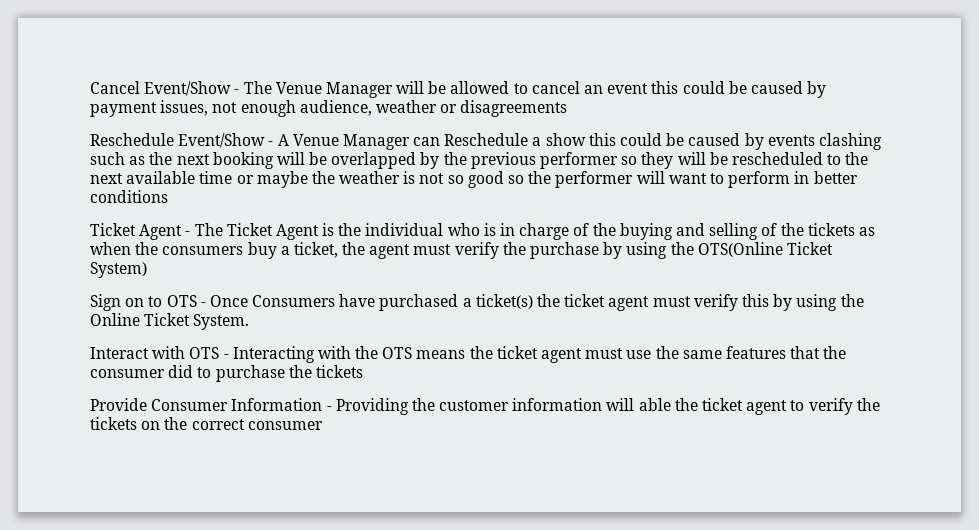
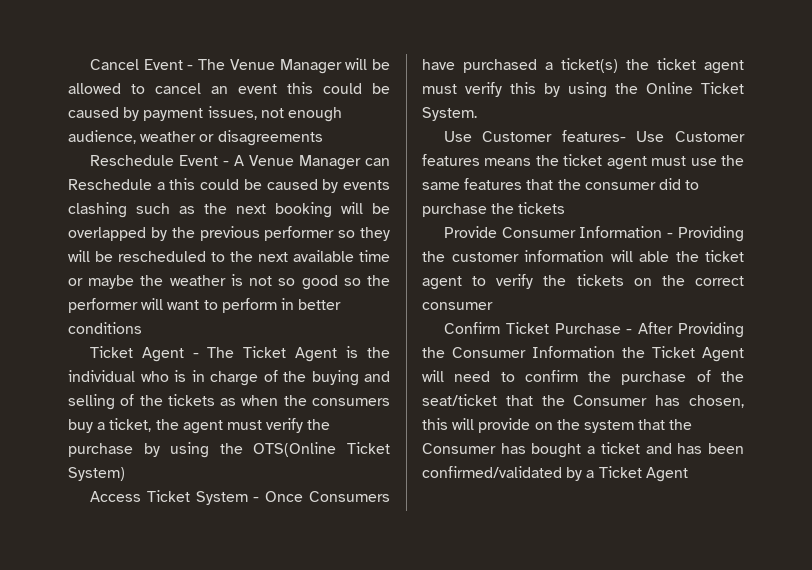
- Cancel Event/Show - The Venue Manager will be allowed to cancel an event this could be caused by payment issues, not enough audience, weather or disagreements
+ Cancel Event - The Venue Manager will be allowed to cancel an event this could be caused by payment issues, not enough audience, weather or disagreements
- Reschedule Event/Show - A Venue Manager can Reschedule a show this could be caused by events clashing such as the next booking will be overlapped by the previous performer so they will be rescheduled to the next available time or maybe the weather is not so good so the performer will want to perform in better conditions
+ Reschedule Event - A Venue Manager can Reschedule a this could be caused by events clashing such as the next booking will be overlapped by the previous performer so they will be rescheduled to the next available time or maybe the weather is not so good so the performer will want to perform in better conditions
- Sign on to OTS - Once Consumers have purchased a ticket(s) the ticket agent must verify this by using the Online Ticket System.
+ Access Ticket System - Once Consumers have purchased a ticket(s) the ticket agent must verify this by using the Online Ticket System.
- Interact with OTS - Interacting with the OTS means the ticket agent must use the same features that the consumer did to purchase the tickets
+ Use Customer features- Use Customer features means the ticket agent must use the same features that the consumer did to purchase the tickets
+ Confirm Ticket Purchase - After Providing the Consumer Information the Ticket Agent will need to confirm the purchase of the seat/ticket that the Consumer has chosen, this will provide on the system that the Consumer has bought a ticket and has been confirmed/validated by a Ticket Agent

